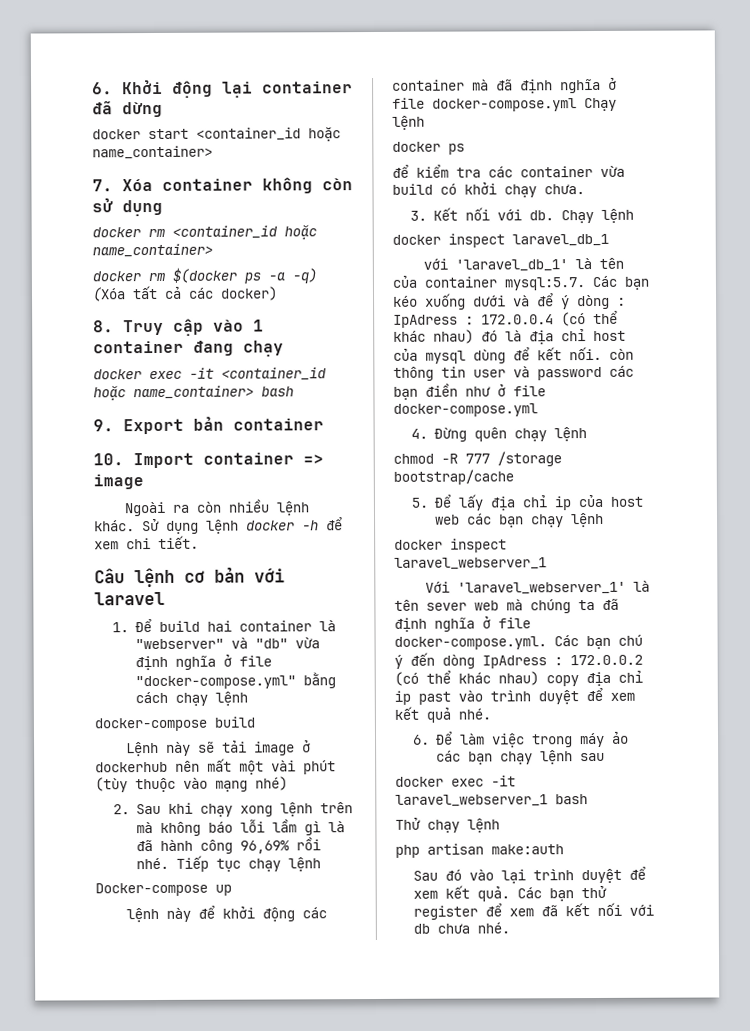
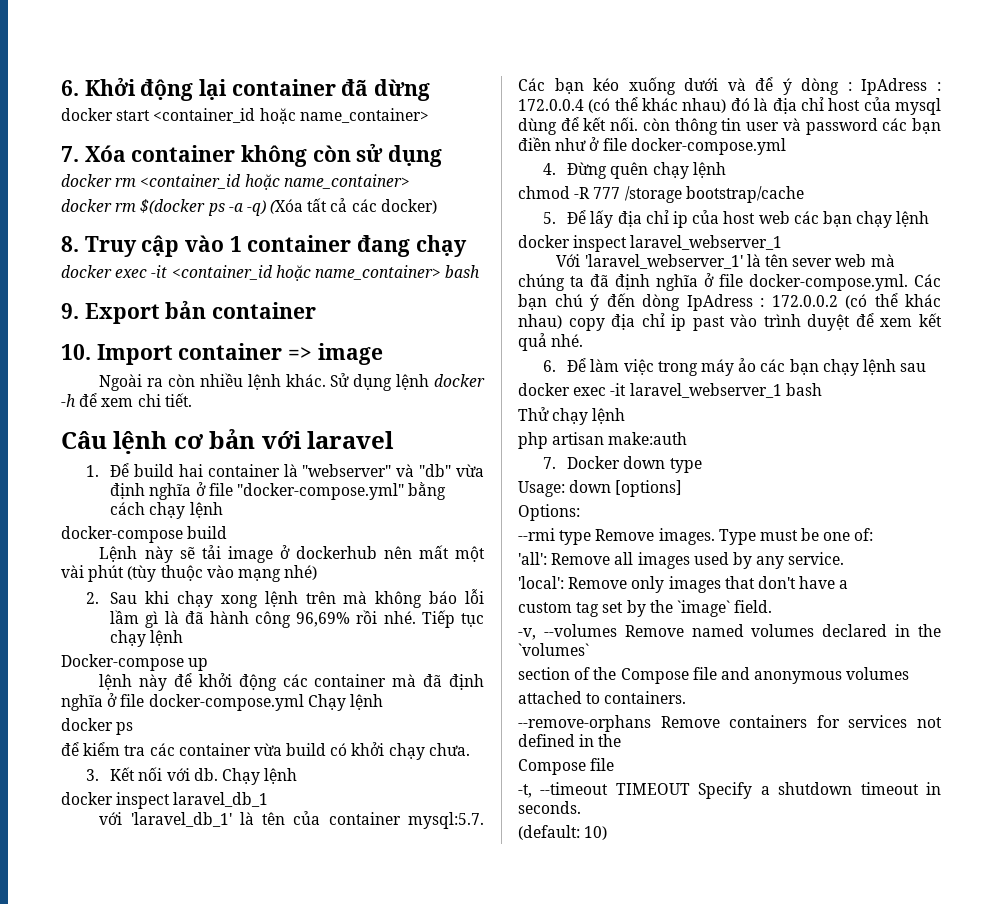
- Sau đó vào lại trình duyệt để xem kết quả. Các bạn thử register để xem đã kết nối với db chưa nhé.
+ 7. Docker down type
+ Usage: down [options]
+ Options:
+ --rmi type Remove images. Type must be one of:
+ 'all': Remove all images used by any service.
+ 'local': Remove only images that don't have a
+ custom tag set by the `image` field.
+ -v, --volumes Remove named volumes declared in the `volumes`
+ section of the Compose file and anonymous volumes
+ attached to containers.
+ --remove-orphans Remove containers for services not defined in the
+ Compose file
+ -t, --timeout TIMEOUT Specify a shutdown timeout in seconds.
+ (default: 10)

